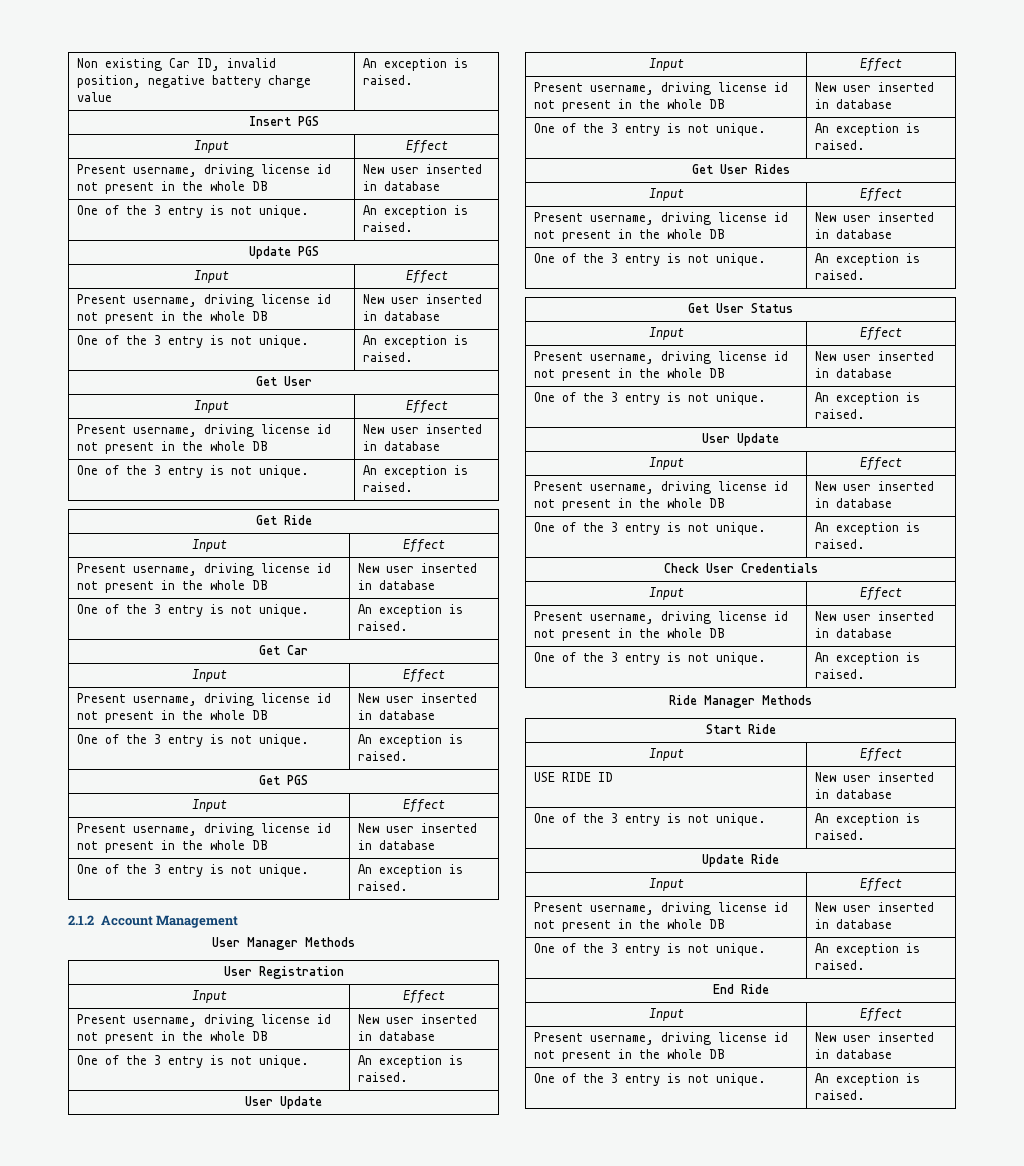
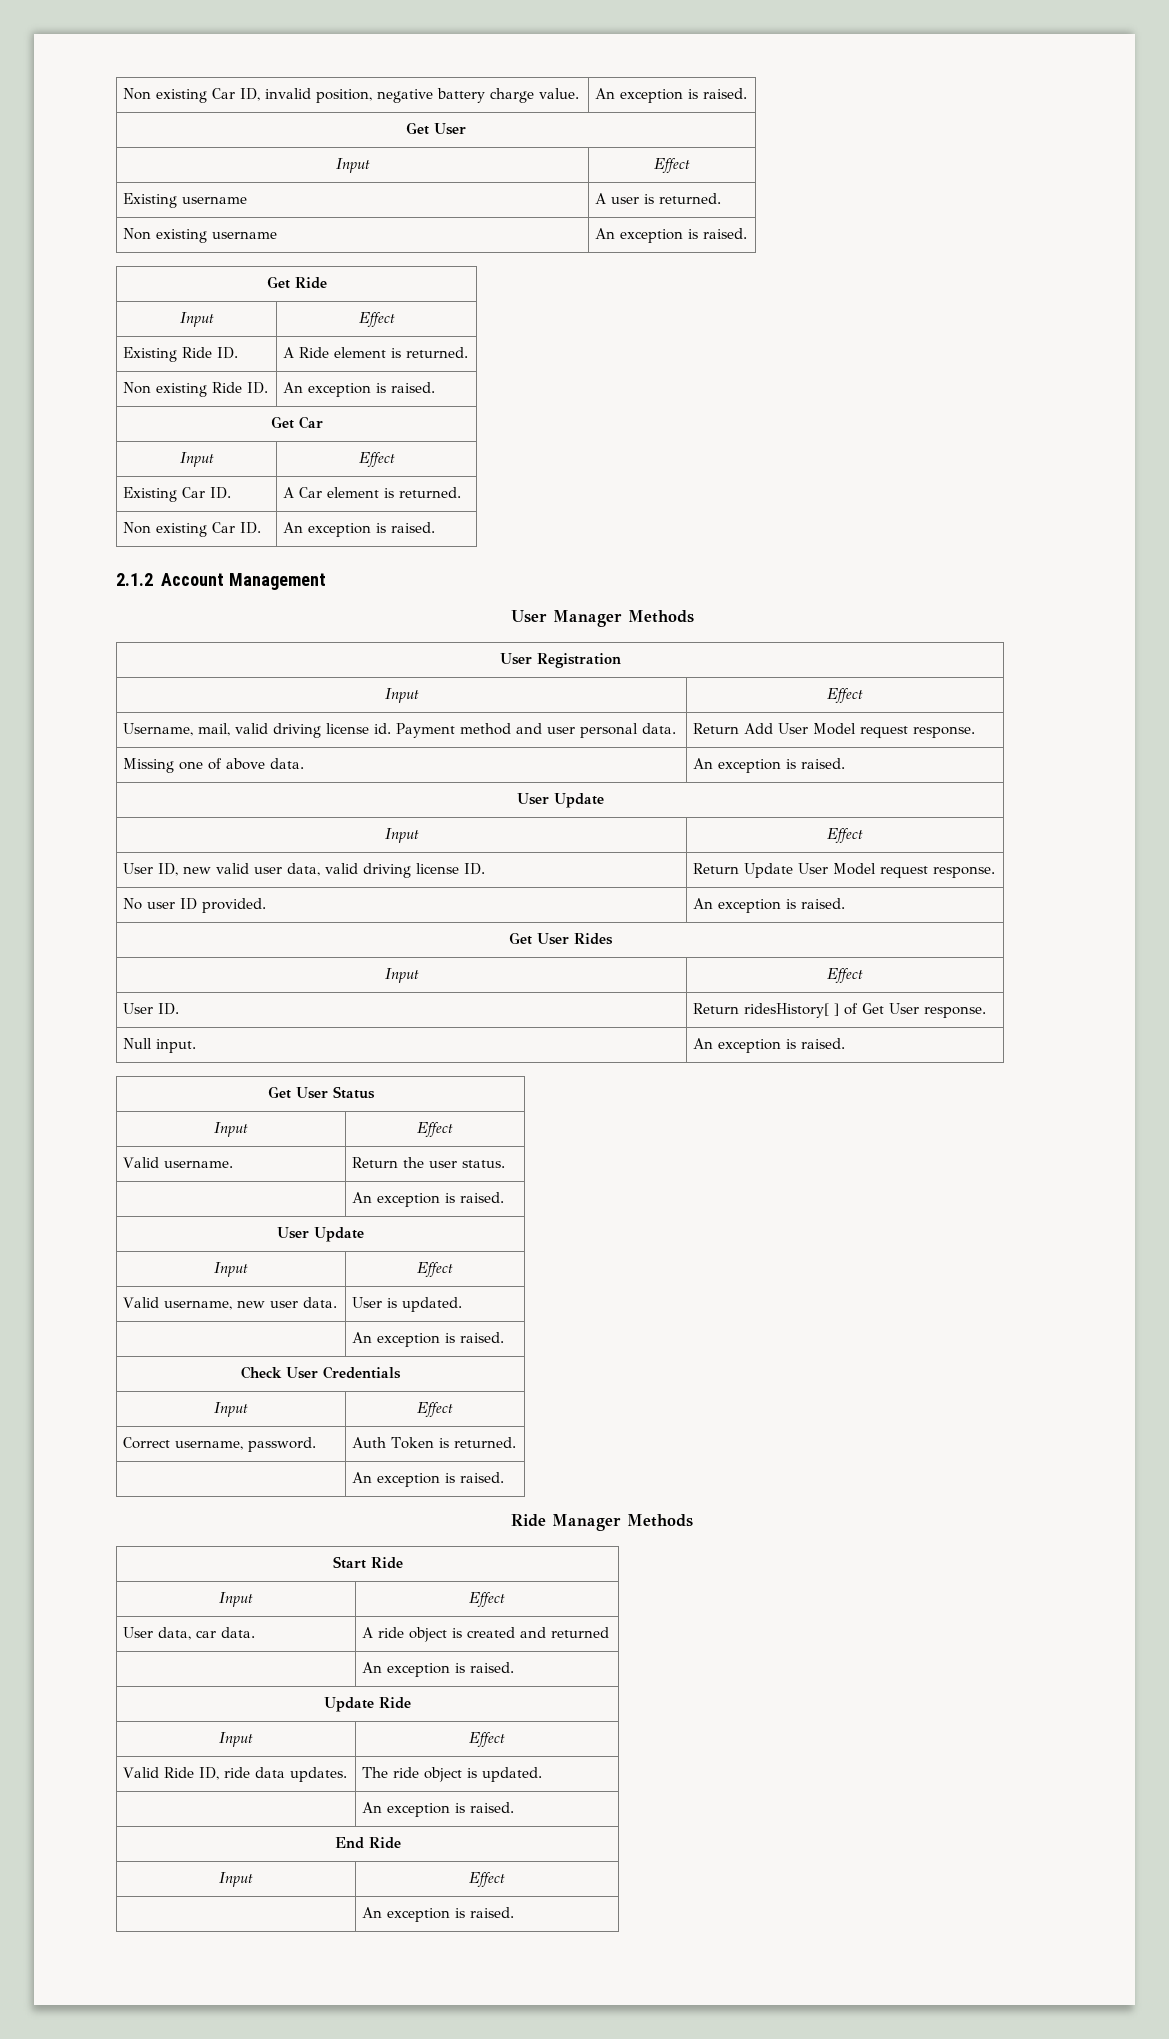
- Non existing Car ID, invalid position, negative battery charge value | An exception is raised.
- Insert PGS
- Input | Effect
- Present username, driving license id not present in the whole DB | New user inserted in database
- One of the 3 entry is not unique. | An exception is raised.
- Update PGS
- Input | Effect
- Present username, driving license id not present in the whole DB | New user inserted in database
- One of the 3 entry is not unique. | An exception is raised.
+ Non existing Car ID, invalid position, negative battery charge value. | An exception is raised.
  Get User
  Input | Effect
- Present username, driving license id not present in the whole DB | New user inserted in database
- One of the 3 entry is not unique. | An exception is raised.
+ Existing username | A user is returned.
+ Non existing username | An exception is raised.
  Get Ride
  Input | Effect
- Present username, driving license id not present in the whole DB | New user inserted in database
- One of the 3 entry is not unique. | An exception is raised.
+ Existing Ride ID. | A Ride element is returned.
+ Non existing Ride ID. | An exception is raised.
  Get Car
  Input | Effect
- Present username, driving license id not present in the whole DB | New user inserted in database
- One of the 3 entry is not unique. | An exception is raised.
- Get PGS
- Input | Effect
- Present username, driving license id not present in the whole DB | New user inserted in database
- One of the 3 entry is not unique. | An exception is raised.
+ Existing Car ID. | A Car element is returned.
+ Non existing Car ID. | An exception is raised.
  User Registration
  Input | Effect
- Present username, driving license id not present in the whole DB | New user inserted in database
- One of the 3 entry is not unique. | An exception is raised.
+ Username, mail, valid driving license id. Payment method and user personal data. | Return Add User Model request response.
+ Missing one of above data. | An exception is raised.
  User Update
  Input | Effect
- Present username, driving license id not present in the whole DB | New user inserted in database
- One of the 3 entry is not unique. | An exception is raised.
+ User ID, new valid user data, valid driving license ID. | Return Update User Model request response.
+ No user ID provided. | An exception is raised.
  Get User Rides
  Input | Effect
- Present username, driving license id not present in the whole DB | New user inserted in database
- One of the 3 entry is not unique. | An exception is raised.
+ User ID. | Return ridesHistory[ ] of Get User response.
+ Null input. | An exception is raised.
  Get User Status
  Input | Effect
- Present username, driving license id not present in the whole DB | New user inserted in database
- One of the 3 entry is not unique. | An exception is raised.
+ Valid username. | Return the user status.
+ | An exception is raised.
  User Update
  Input | Effect
- Present username, driving license id not present in the whole DB | New user inserted in database
- One of the 3 entry is not unique. | An exception is raised.
+ Valid username, new user data. | User is updated.
+ | An exception is raised.
  Check User Credentials
  Input | Effect
- Present username, driving license id not present in the whole DB | New user inserted in database
- One of the 3 entry is not unique. | An exception is raised.
+ Correct username, password. | Auth Token is returned.
+ | An exception is raised.
- USE RIDE ID | New user inserted in database
- One of the 3 entry is not unique. | An exception is raised.
+ User data, car data. | A ride object is created and returned
+ | An exception is raised.
  Update Ride
  Input | Effect
- Present username, driving license id not present in the whole DB | New user inserted in database
- One of the 3 entry is not unique. | An exception is raised.
+ Valid Ride ID, ride data updates. | The ride object is updated.
+ | An exception is raised.
  End Ride
  Input | Effect
- Present username, driving license id not present in the whole DB | New user inserted in database
- One of the 3 entry is not unique. | An exception is raised.
+ | An exception is raised.

